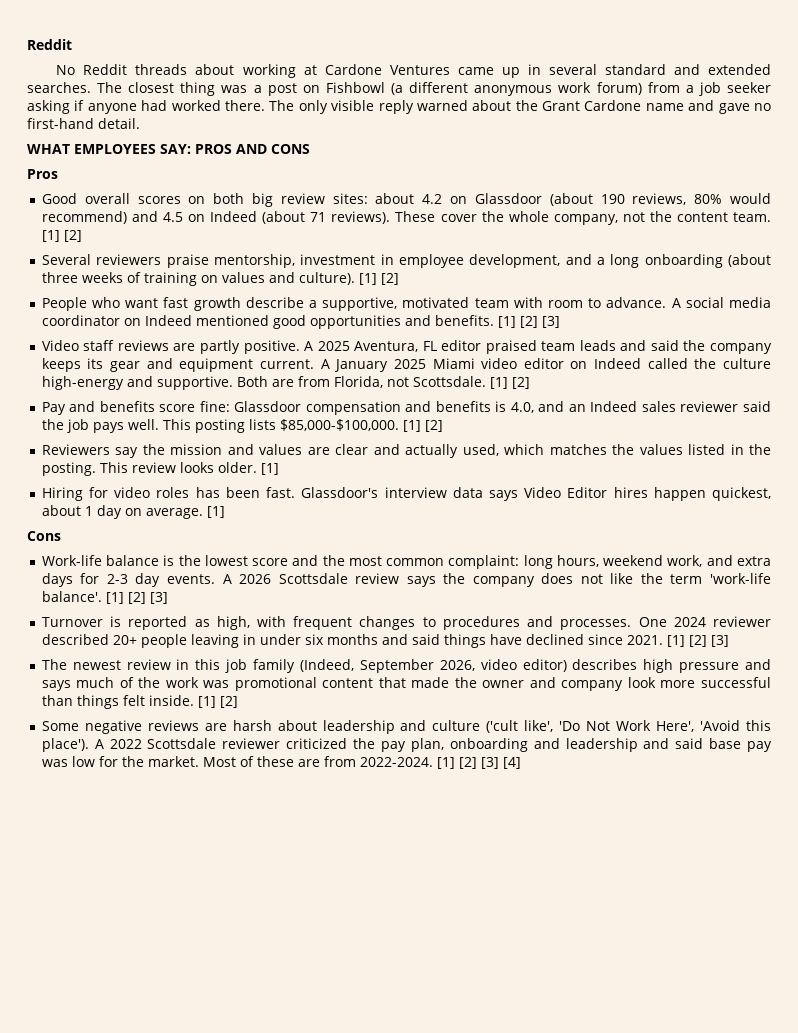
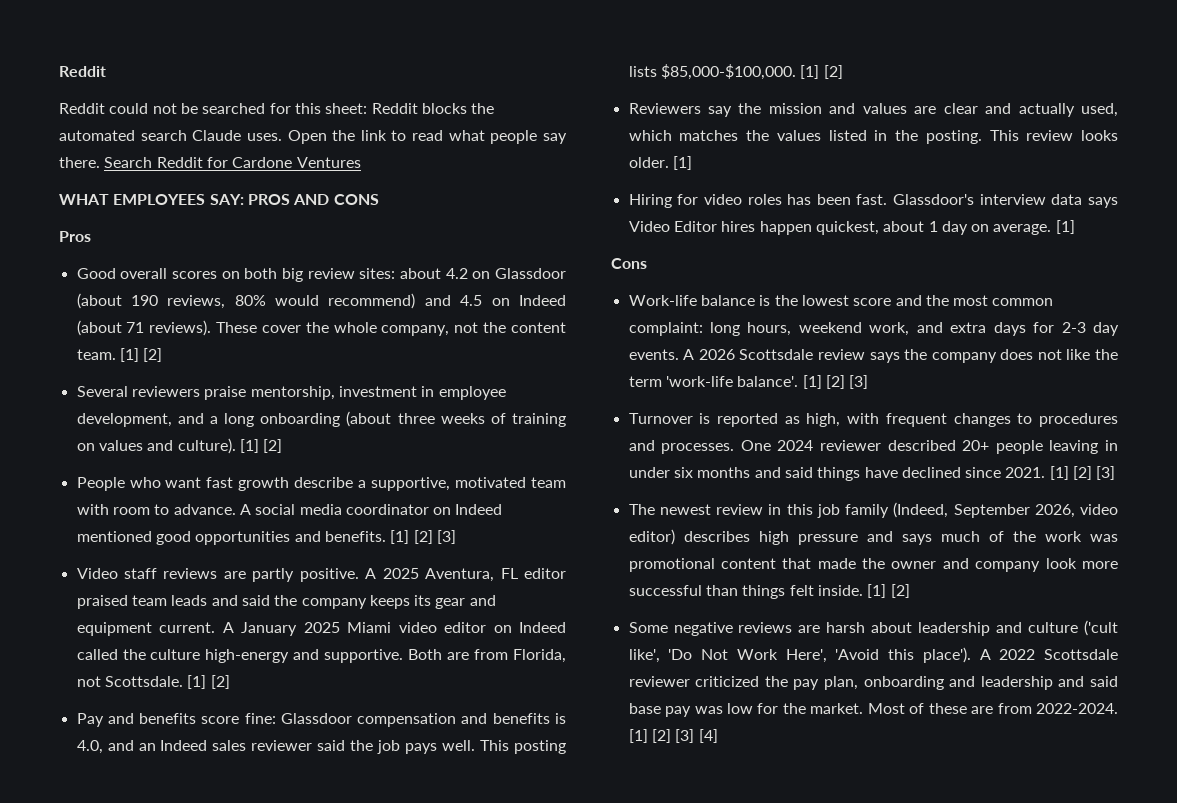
- No Reddit threads about working at Cardone Ventures came up in several standard and extended searches. The closest thing was a post on Fishbowl (a different anonymous work forum) from a job seeker asking if anyone had worked there. The only visible reply warned about the Grant Cardone name and gave no first-hand detail.
+ Reddit could not be searched for this sheet: Reddit blocks the automated search Claude uses. Open the link to read what people say there. Search Reddit for Cardone Ventures

